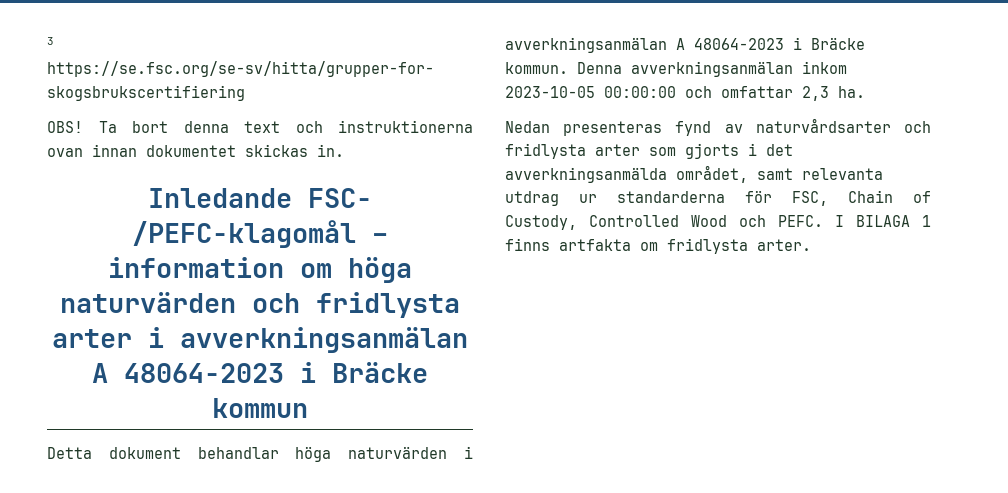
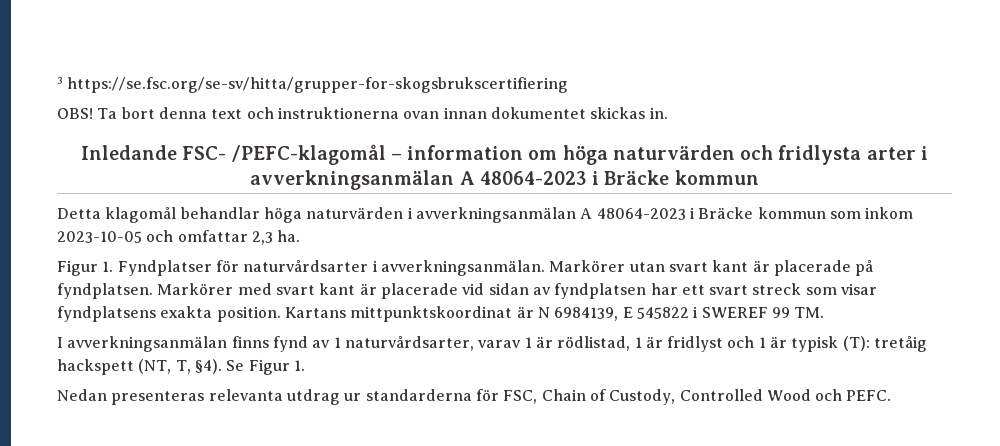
- Detta dokument behandlar höga naturvärden i avverkningsanmälan A 48064-2023 i Bräcke kommun. Denna avverkningsanmälan inkom 2023-10-05 00:00:00 och omfattar 2,3 ha.
+ Detta klagomål behandlar höga naturvärden i avverkningsanmälan A 48064-2023 i Bräcke kommun som inkom 2023-10-05 och omfattar 2,3 ha.
- Nedan presenteras fynd av naturvårdsarter och fridlysta arter som gjorts i det avverkningsanmälda området, samt relevanta utdrag ur standarderna för FSC, Chain of Custody, Controlled Wood och PEFC. I BILAGA 1 finns artfakta om fridlysta arter.
+ Figur 1. Fyndplatser för naturvårdsarter i avverkningsanmälan. Markörer utan svart kant är placerade på fyndplatsen. Markörer med svart kant är placerade vid sidan av fyndplatsen har ett svart streck som visar fyndplatsens exakta position. Kartans mittpunktskoordinat är N 6984139, E 545822 i SWEREF 99 TM.
+ I avverkningsanmälan finns fynd av 1 naturvårdsarter, varav 1 är rödlistad, 1 är fridlyst och 1 är typisk (T): tretåig hackspett (NT, T, §4). Se Figur 1.
+ Nedan presenteras relevanta utdrag ur standarderna för FSC, Chain of Custody, Controlled Wood och PEFC.

